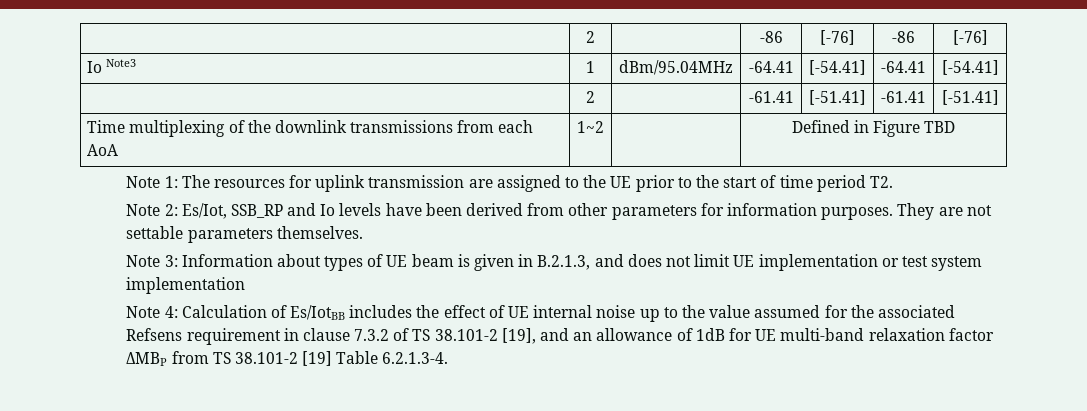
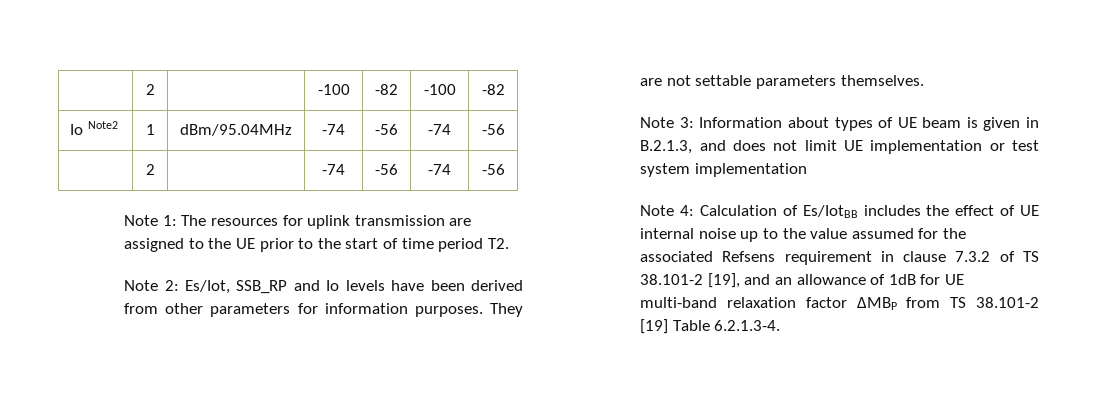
- | 2 | | -86 | [-76] | -86 | [-76]
- Io Note3 | 1 | dBm/95.04MHz | -64.41 | [-54.41] | -64.41 | [-54.41]
- | 2 | | -61.41 | [-51.41] | -61.41 | [-51.41]
- Time multiplexing of the downlink transmissions from each AoA | 1~2 | | Defined in Figure TBD
+ | 2 | | -100 | -82 | -100 | -82
+ Io Note2 | 1 | dBm/95.04MHz | -74 | -56 | -74 | -56
+ | 2 | | -74 | -56 | -74 | -56

